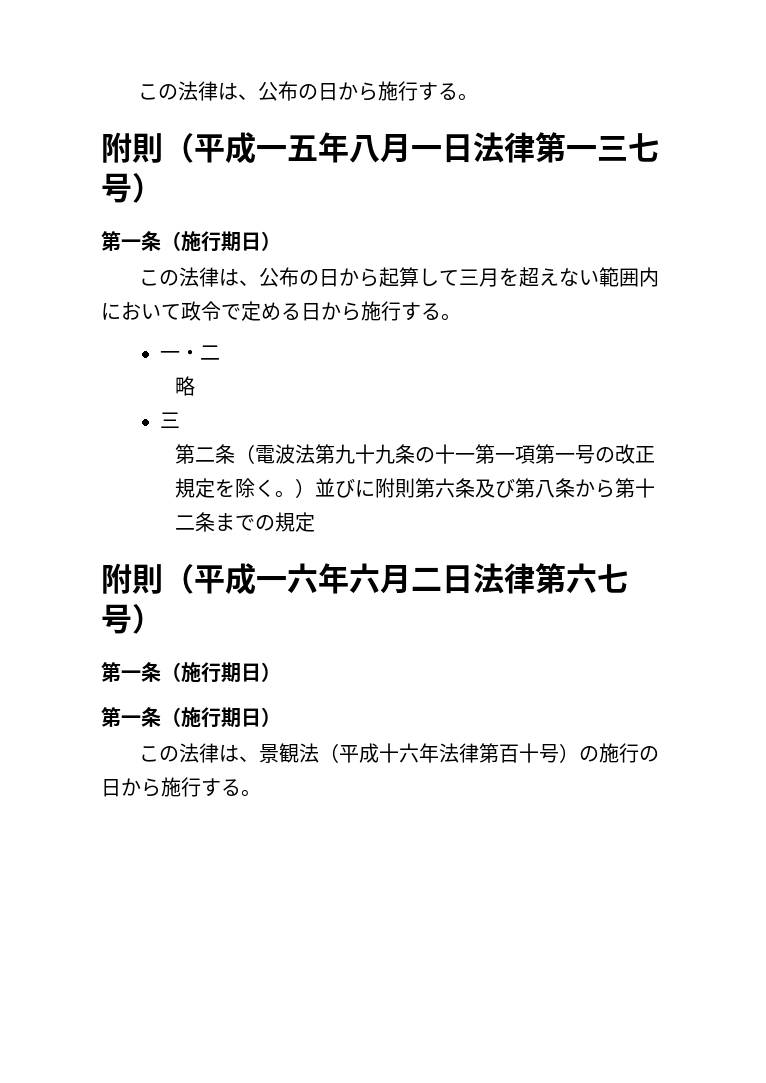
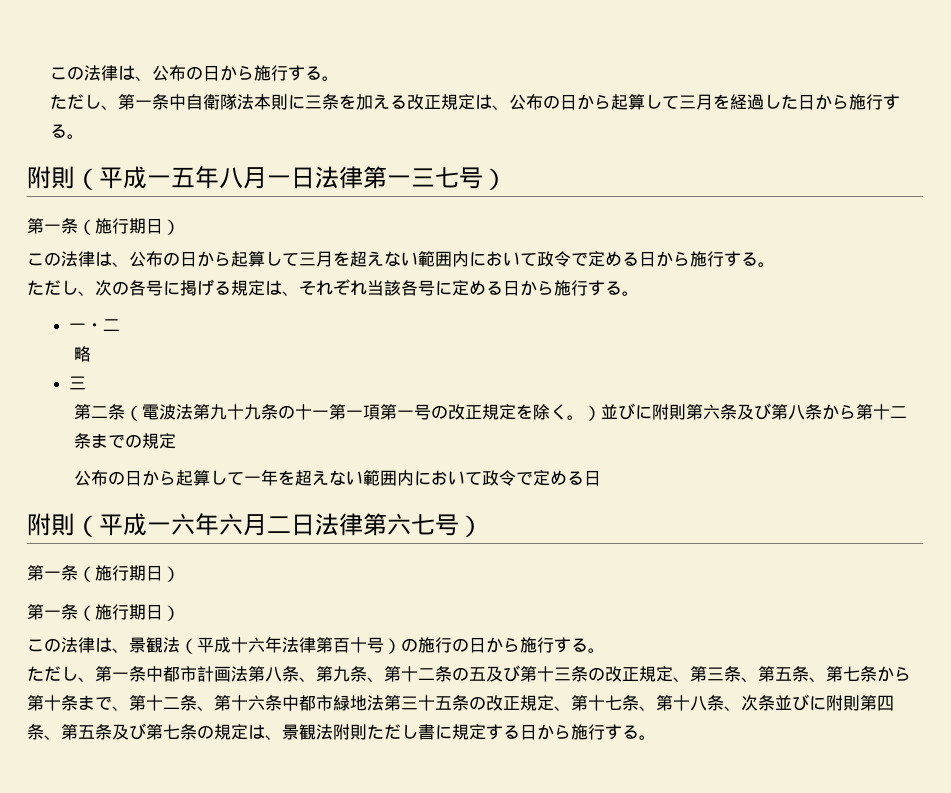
+ ただし、第一条中自衛隊法本則に三条を加える改正規定は、公布の日から起算して三月を経過した日から施行する。
+ ただし、次の各号に掲げる規定は、それぞれ当該各号に定める日から施行する。
+ 公布の日から起算して一年を超えない範囲内において政令で定める日
+ ただし、第一条中都市計画法第八条、第九条、第十二条の五及び第十三条の改正規定、第三条、第五条、第七条から第十条まで、第十二条、第十六条中都市緑地法第三十五条の改正規定、第十七条、第十八条、次条並びに附則第四条、第五条及び第七条の規定は、景観法附則ただし書に規定する日から施行する。

